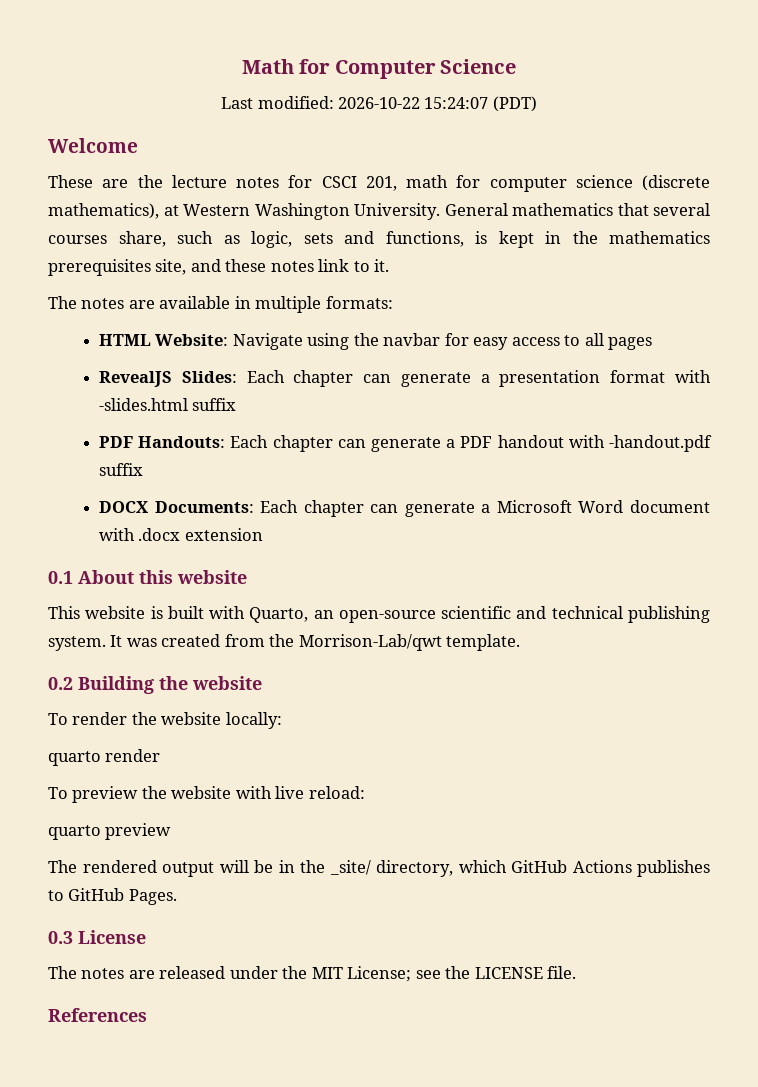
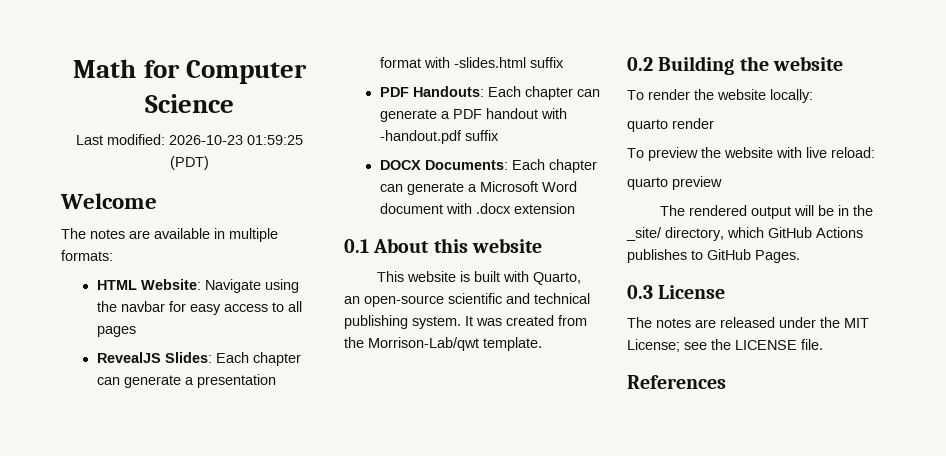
- Last modified: 2026-10-22 15:24:07 (PDT)
+ Last modified: 2026-10-23 01:59:25 (PDT)
- These are the lecture notes for CSCI 201, math for computer science (discrete mathematics), at Western Washington University. General mathematics that several courses share, such as logic, sets and functions, is kept in the mathematics prerequisites site, and these notes link to it.

